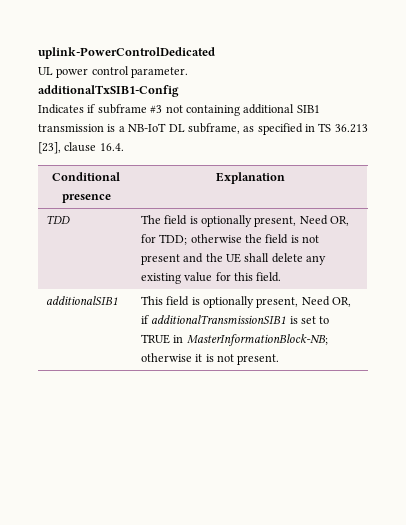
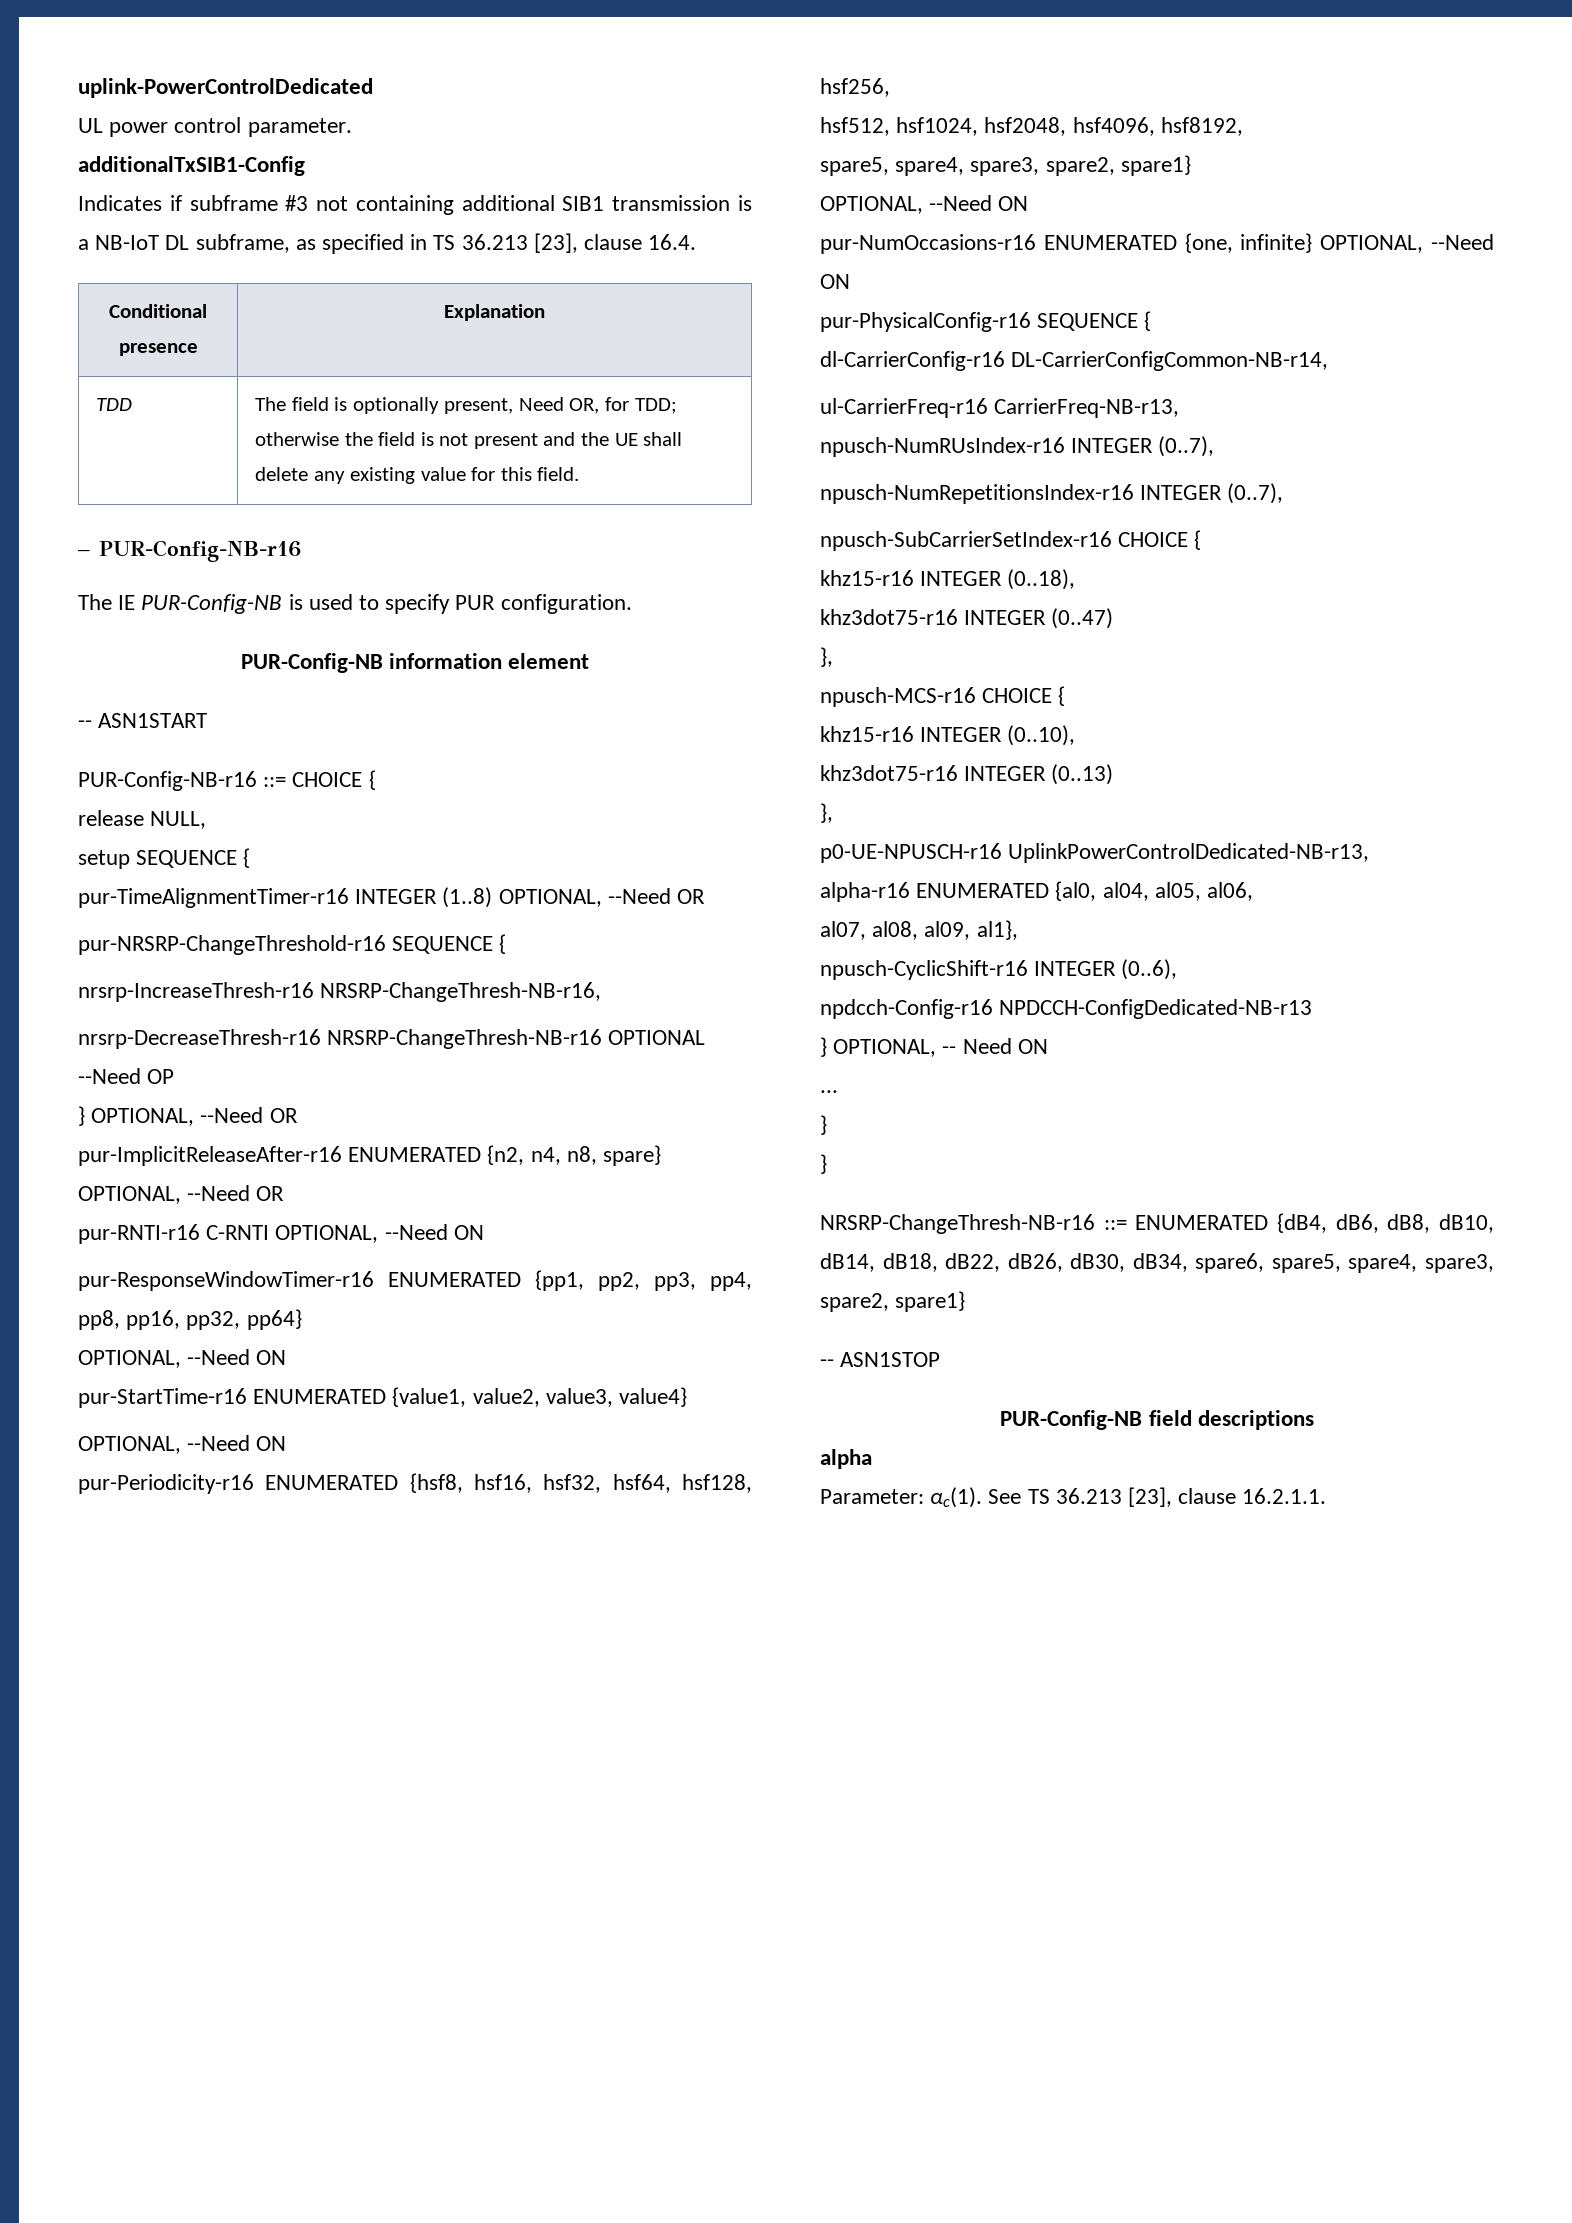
- additionalSIB1 | This field is optionally present, Need OR, if additionalTransmissionSIB1 is set to TRUE in MasterInformationBlock-NB; otherwise it is not present.
+ – PUR-Config-NB-r16
+ The IE PUR-Config-NB is used to specify PUR configuration.
+ PUR-Config-NB information element
+ -- ASN1START
+ PUR-Config-NB-r16 ::= CHOICE {
+ release NULL,
+ setup SEQUENCE {
+ pur-TimeAlignmentTimer-r16 INTEGER (1..8) OPTIONAL, --Need OR
+ pur-NRSRP-ChangeThreshold-r16 SEQUENCE {
+ nrsrp-IncreaseThresh-r16 NRSRP-ChangeThresh-NB-r16,
+ nrsrp-DecreaseThresh-r16 NRSRP-ChangeThresh-NB-r16 OPTIONAL --Need OP
+ } OPTIONAL, --Need OR
+ pur-ImplicitReleaseAfter-r16 ENUMERATED {n2, n4, n8, spare} OPTIONAL, --Need OR
+ pur-RNTI-r16 C-RNTI OPTIONAL, --Need ON
+ pur-ResponseWindowTimer-r16 ENUMERATED {pp1, pp2, pp3, pp4, pp8, pp16, pp32, pp64}
+ OPTIONAL, --Need ON
+ pur-StartTime-r16 ENUMERATED {value1, value2, value3, value4}
+ OPTIONAL, --Need ON
+ pur-Periodicity-r16 ENUMERATED {hsf8, hsf16, hsf32, hsf64, hsf128, hsf256,
+ hsf512, hsf1024, hsf2048, hsf4096, hsf8192,
+ spare5, spare4, spare3, spare2, spare1}
+ OPTIONAL, --Need ON
+ pur-NumOccasions-r16 ENUMERATED {one, infinite} OPTIONAL, --Need ON
+ pur-PhysicalConfig-r16 SEQUENCE {
+ dl-CarrierConfig-r16 DL-CarrierConfigCommon-NB-r14,
+ ul-CarrierFreq-r16 CarrierFreq-NB-r13,
+ npusch-NumRUsIndex-r16 INTEGER (0..7),
+ npusch-NumRepetitionsIndex-r16 INTEGER (0..7),
+ npusch-SubCarrierSetIndex-r16 CHOICE {
+ khz15-r16 INTEGER (0..18),
+ khz3dot75-r16 INTEGER (0..47)
+ },
+ npusch-MCS-r16 CHOICE {
+ khz15-r16 INTEGER (0..10),
+ khz3dot75-r16 INTEGER (0..13)
+ },
+ p0-UE-NPUSCH-r16 UplinkPowerControlDedicated-NB-r13,
+ alpha-r16 ENUMERATED {al0, al04, al05, al06,
+ al07, al08, al09, al1},
+ npusch-CyclicShift-r16 INTEGER (0..6),
+ npdcch-Config-r16 NPDCCH-ConfigDedicated-NB-r13
+ } OPTIONAL, -- Need ON
+ ...
+ }
+ }
+ NRSRP-ChangeThresh-NB-r16 ::= ENUMERATED {dB4, dB6, dB8, dB10, dB14, dB18, dB22, dB26, dB30, dB34, spare6, spare5, spare4, spare3, spare2, spare1}
+ -- ASN1STOP
+ PUR-Config-NB field descriptions
+ alpha
+ Parameter: αc(1). See TS 36.213 [23], clause 16.2.1.1.

